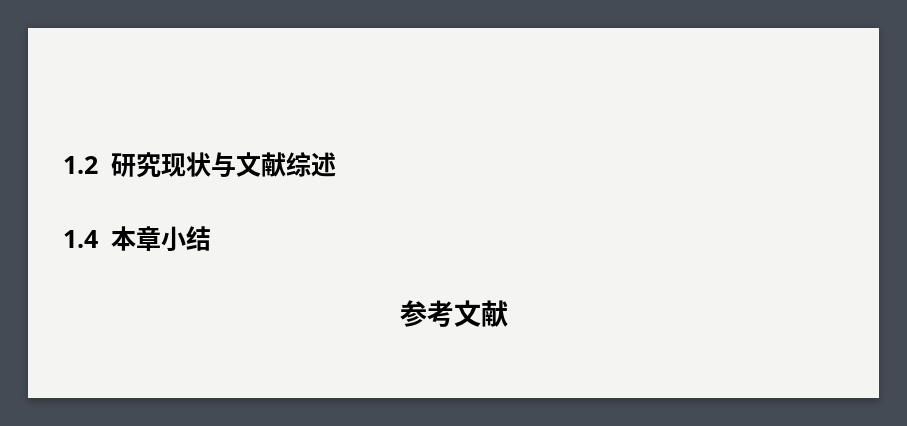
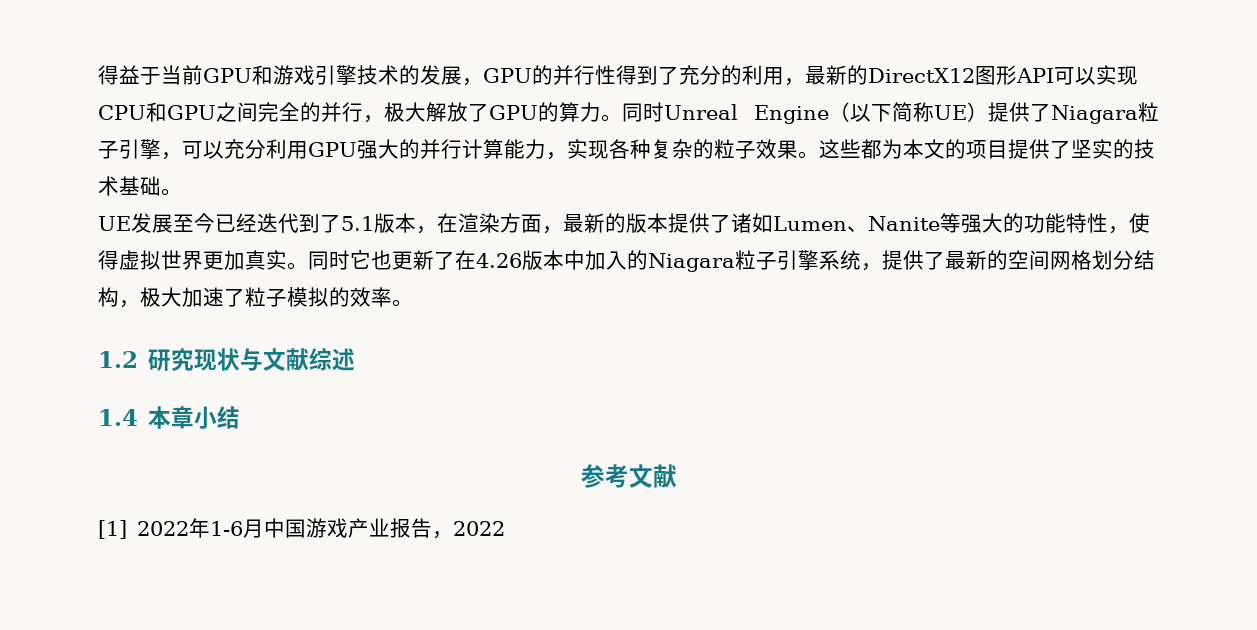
+ 得益于当前GPU和游戏引擎技术的发展，GPU的并行性得到了充分的利用，最新的DirectX12图形API可以实现CPU和GPU之间完全的并行，极大解放了GPU的算力。同时Unreal Engine（以下简称UE）提供了Niagara粒子引擎，可以充分利用GPU强大的并行计算能力，实现各种复杂的粒子效果。这些都为本文的项目提供了坚实的技术基础。
+ UE发展至今已经迭代到了5.1版本，在渲染方面，最新的版本提供了诸如Lumen、Nanite等强大的功能特性，使得虚拟世界更加真实。同时它也更新了在4.26版本中加入的Niagara粒子引擎系统，提供了最新的空间网格划分结构，极大加速了粒子模拟的效率。
+ [1] 2022年1-6月中国游戏产业报告，2022

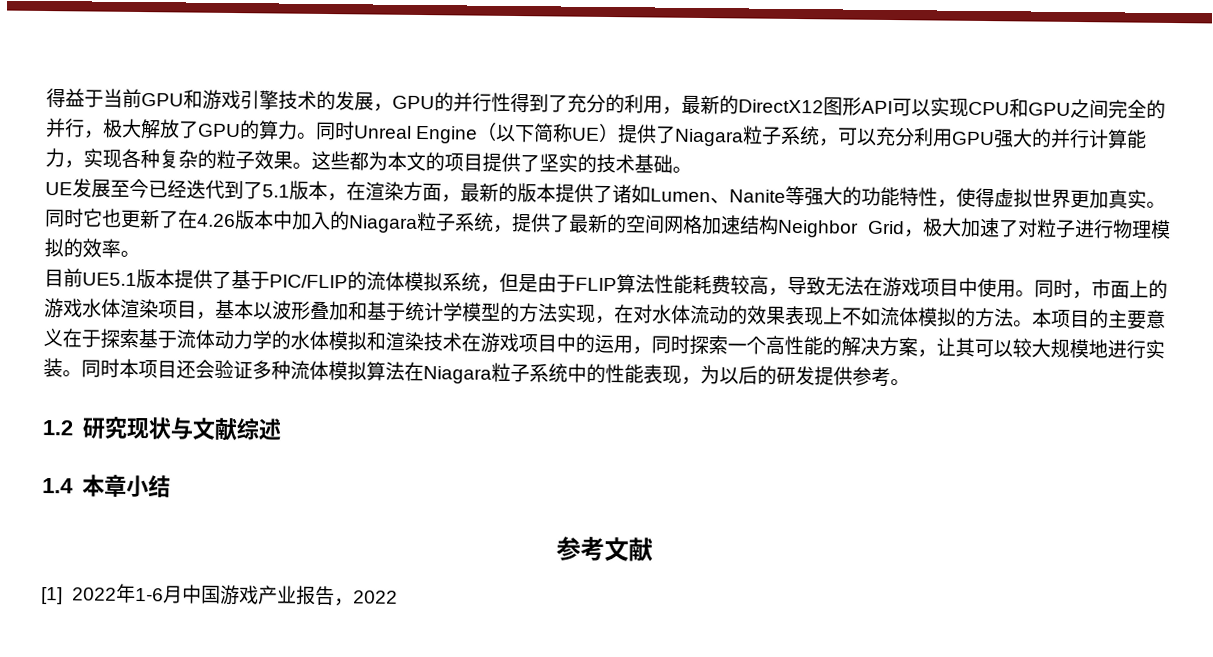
- 同时Unreal Engine（以下简称UE）提供了Niagara粒子引擎，可以充分利用GPU强大的并行计算能力，实现各种复杂的粒子效果。
+ 同时Unreal Engine（以下简称UE）提供了Niagara粒子系统，可以充分利用GPU强大的并行计算能力，实现各种复杂的粒子效果。
- 同时它也更新了在4.26版本中加入的Niagara粒子引擎系统，提供了最新的空间网格划分结构，极大加速了粒子模拟的效率。
+ 同时它也更新了在4.26版本中加入的Niagara粒子系统，提供了最新的空间网格加速结构Neighbor Grid，极大加速了对粒子进行物理模拟的效率。
+ 目前UE5.1版本提供了基于PIC/FLIP的流体模拟系统，但是由于FLIP算法性能耗费较高，导致无法在游戏项目中使用。同时，市面上的游戏水体渲染项目，基本以波形叠加和基于统计学模型的方法实现，在对水体流动的效果表现上不如流体模拟的方法。本项目的主要意义在于探索基于流体动力学的水体模拟和渲染技术在游戏项目中的运用，同时探索一个高性能的解决方案，让其可以较大规模地进行实装。同时本项目还会验证多种流体模拟算法在Niagara粒子系统中的性能表现，为以后的研发提供参考。

